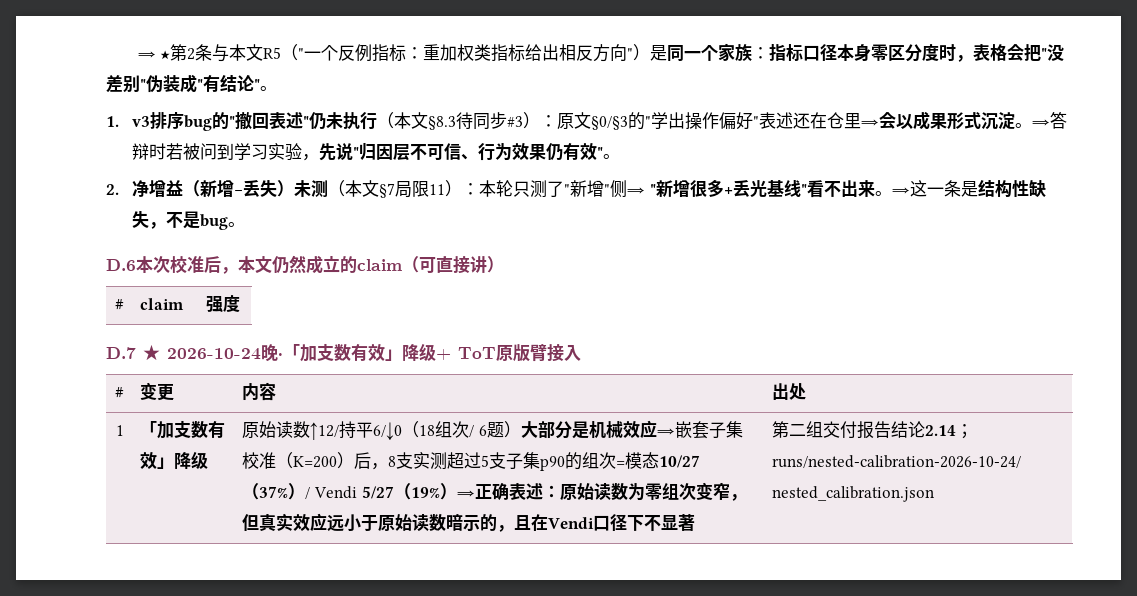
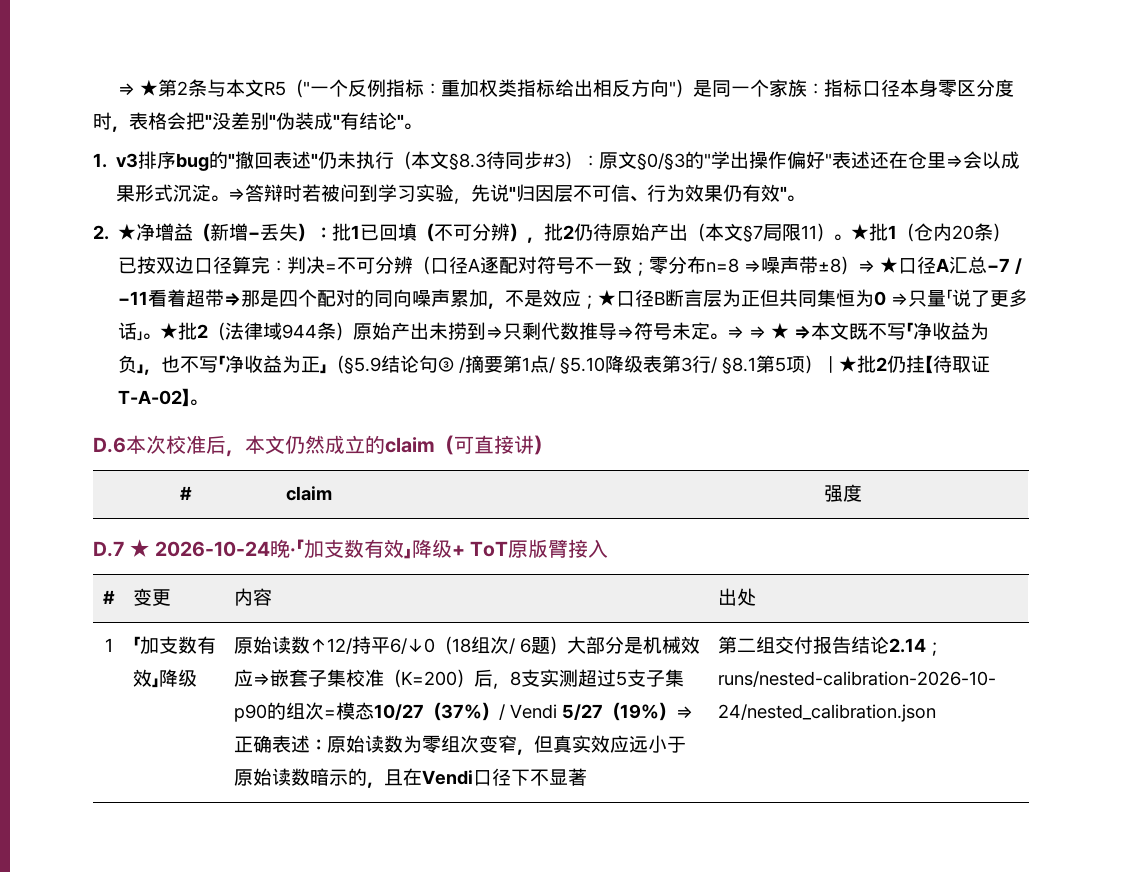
- 2.净增益（新增−丢失）未测（本文§7局限11）：本轮只测了"新增"侧⇒ "新增很多+丢光基线"看不出来。⇒这一条是结构性缺失，不是bug。
+ 2. ★净增益（新增−丢失）：批1已回填（不可分辨），批2仍待原始产出（本文§7局限11）。★批1（仓内20条）已按双边口径算完：判决=不可分辨（口径A逐配对符号不一致；零分布n=8 ⇒噪声带±8）⇒ ★口径A汇总−7 / −11看着超带⇒那是四个配对的同向噪声累加，不是效应；★口径B断言层为正但共同集恒为0 ⇒只量「说了更多话」。★批2（法律域944条）原始产出未捞到⇒只剩代数推导⇒符号未定。⇒ ⇒ ★ ⇒本文既不写「净收益为负」，也不写「净收益为正」（§5.9结论句③ /摘要第1点/ §5.10降级表第3行/ §8.1第5项）｜★批2仍挂【待取证T-A-02】。

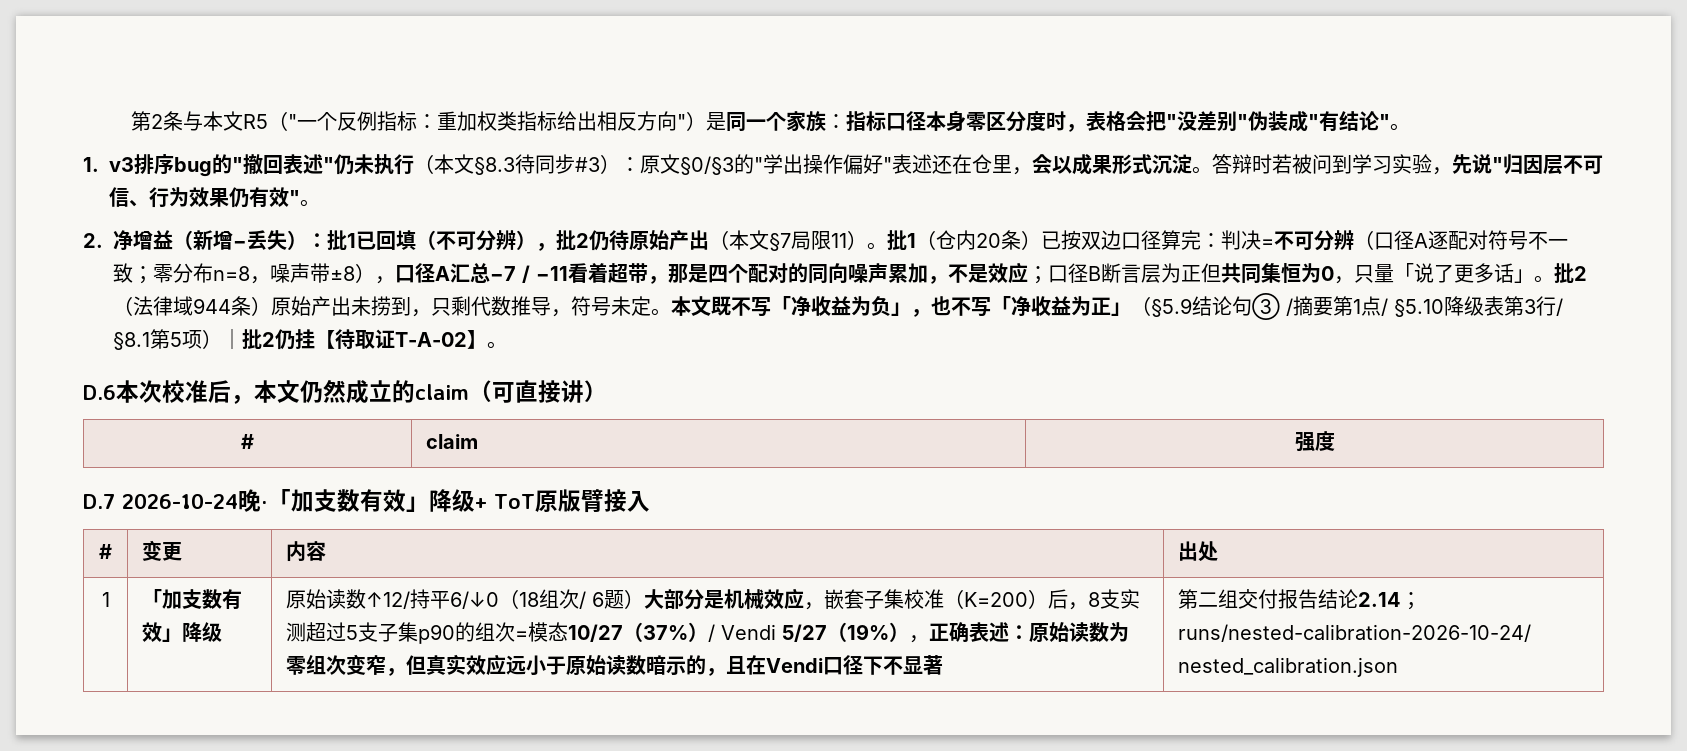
- ⇒ ★第2条与本文R5（"一个反例指标：重加权类指标给出相反方向"）是同一个家族：指标口径本身零区分度时，表格会把"没差别"伪装成"有结论"。
+ 第2条与本文R5（"一个反例指标：重加权类指标给出相反方向"）是同一个家族：指标口径本身零区分度时，表格会把"没差别"伪装成"有结论"。
- 1. v3排序bug的"撤回表述"仍未执行（本文§8.3待同步#3）：原文§0/§3的"学出操作偏好"表述还在仓里⇒会以成果形式沉淀。
+ 1. v3排序bug的"撤回表述"仍未执行（本文§8.3待同步#3）：原文§0/§3的"学出操作偏好"表述还在仓里，会以成果形式沉淀。
- ⇒答辩时若被问到学习实验，先说"归因层不可信、行为效果仍有效"。
+ 答辩时若被问到学习实验，先说"归因层不可信、行为效果仍有效"。
- 2. ★净增益（新增−丢失）：批1已回填（不可分辨），批2仍待原始产出（本文§7局限11）。
+ 2.净增益（新增−丢失）：批1已回填（不可分辨），批2仍待原始产出（本文§7局限11）。
- ★批1（仓内20条）已按双边口径算完：判决=不可分辨（口径A逐配对符号不一致；零分布n=8 ⇒噪声带±8）⇒ ★口径A汇总−7 / −11看着超带⇒那是四个配对的同向噪声累加，不是效应；★口径B断言层为正但共同集恒为0 ⇒只量「说了更多话」。
+ 批1（仓内20条）已按双边口径算完：判决=不可分辨（口径A逐配对符号不一致；零分布n=8，噪声带±8），口径A汇总−7 / −11看着超带，那是四个配对的同向噪声累加，不是效应；口径B断言层为正但共同集恒为0，只量「说了更多话」。
- ★批2（法律域944条）原始产出未捞到⇒只剩代数推导⇒符号未定。
+ 批2（法律域944条）原始产出未捞到，只剩代数推导，符号未定。
- ⇒ ⇒ ★ ⇒本文既不写「净收益为负」，也不写「净收益为正」（§5.9结论句③ /摘要第1点/ §5.10降级表第3行/ §8.1第5项）｜★批2仍挂【待取证T-A-02】。
+ 本文既不写「净收益为负」，也不写「净收益为正」（§5.9结论句③ /摘要第1点/ §5.10降级表第3行/ §8.1第5项）｜批2仍挂【待取证T-A-02】。
- D.7 ★ 2026-10-24晚·「加支数有效」降级+ ToT原版臂接入
+ D.7 2026-10-24晚·「加支数有效」降级+ ToT原版臂接入
- 原始读数↑12/持平6/↓0（18组次/ 6题）大部分是机械效应⇒嵌套子集校准（K=200）后，8支实测超过5支子集p90的组次=模态10/27（37%）/ Vendi 5/27（19%）⇒正确表述：原始读数为零组次变窄，但真实效应远小于原始读数暗示的，且在Vendi口径下不显著
+ 原始读数↑12/持平6/↓0（18组次/ 6题）大部分是机械效应，嵌套子集校准（K=200）后，8支实测超过5支子集p90的组次=模态10/27（37%）/ Vendi 5/27（19%），正确表述：原始读数为零组次变窄，但真实效应远小于原始读数暗示的，且在Vendi口径下不显著

